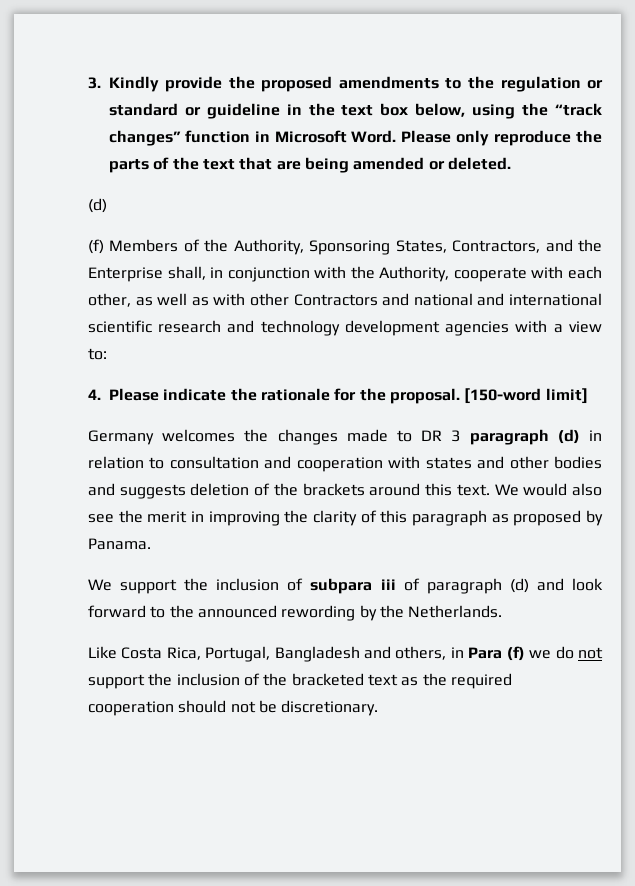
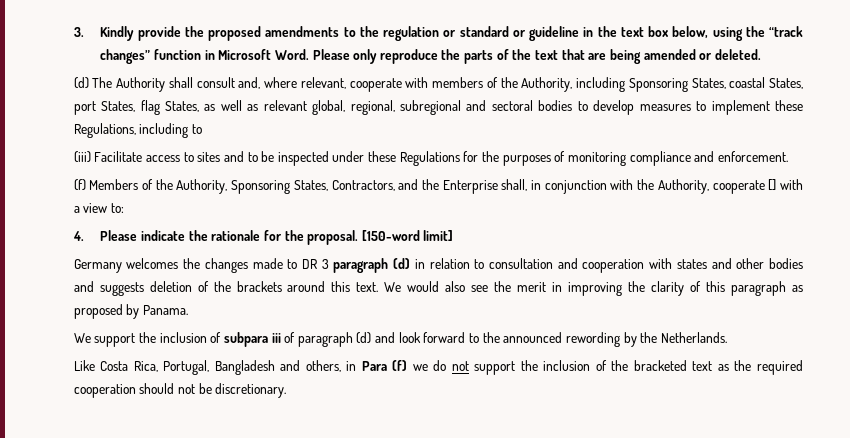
  Please only reproduce the parts of the text that are being amended or deleted.
- (d)
+ (d) The Authority shall consult and, where relevant, cooperate with members of the Authority, including Sponsoring States, coastal States, port States, flag States, as well as relevant global, regional, subregional and sectoral bodies to develop measures to implement these Regulations, including to
+ (iii) Facilitate access to sites and to be inspected under these Regulations for the purposes of monitoring compliance and enforcement.
- (f) Members of the Authority, Sponsoring States, Contractors, and the Enterprise shall, in conjunction with the Authority, cooperate with each other, as well as with other Contractors and national and international scientific research and technology development agencies with a view to:
+ (f) Members of the Authority, Sponsoring States, Contractors, and the Enterprise shall, in conjunction with the Authority, cooperate [] with a view to:

